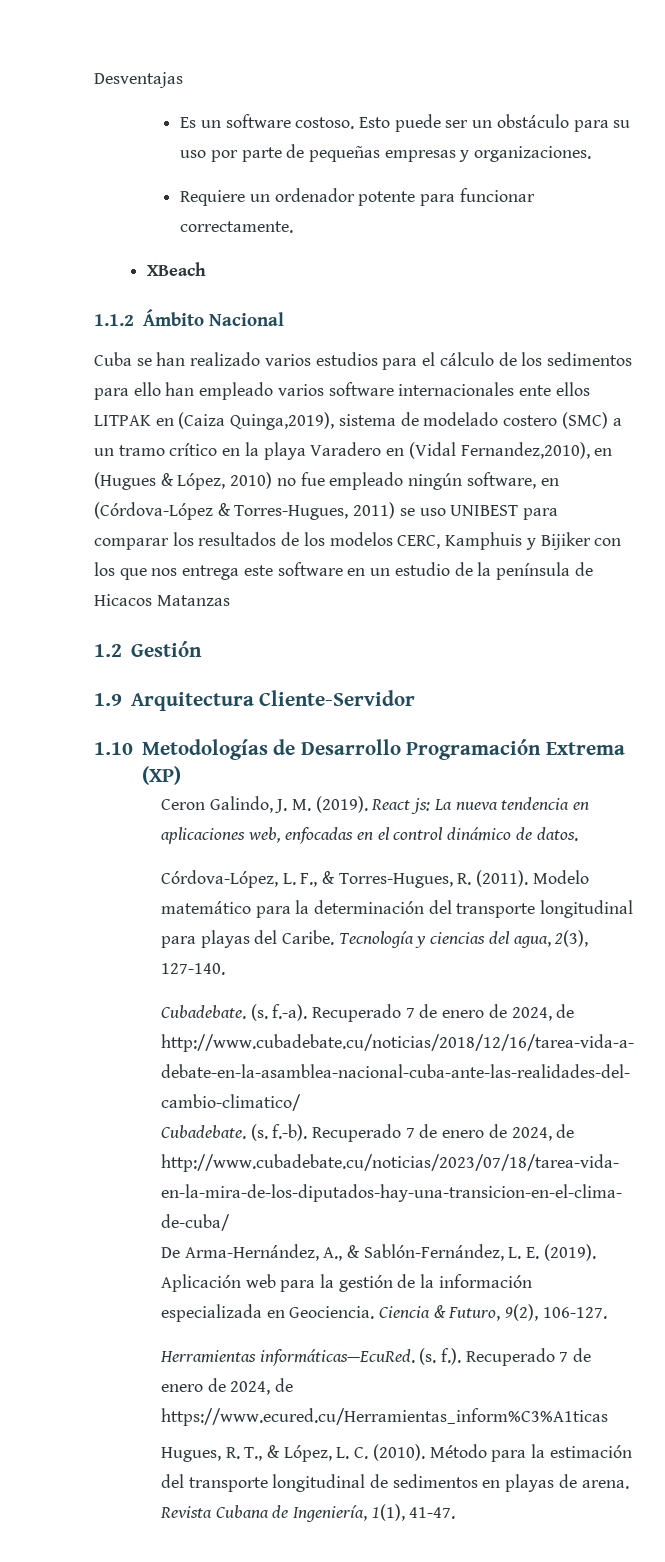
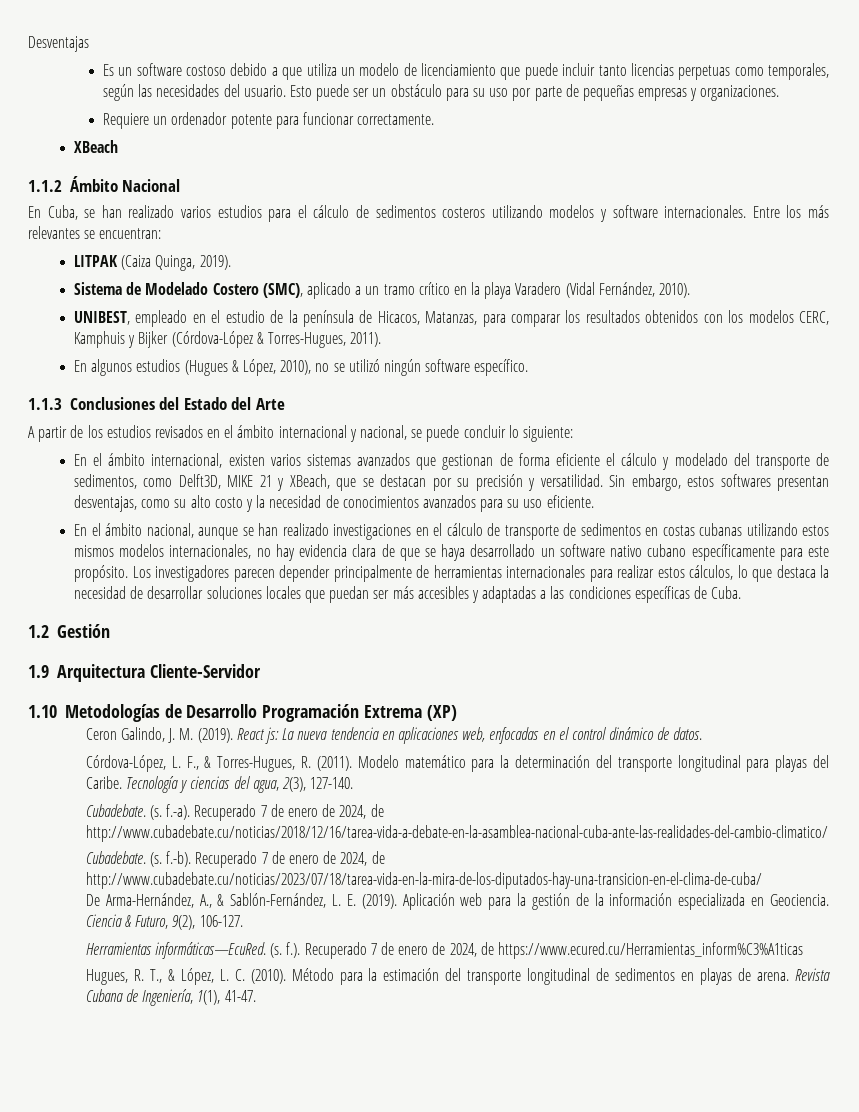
- Es un software costoso.
+ Es un software costoso debido a que utiliza un modelo de licenciamiento que puede incluir tanto licencias perpetuas como temporales, según las necesidades del usuario.
- Cuba se han realizado varios estudios para el cálculo de los sedimentos para ello han empleado varios software internacionales ente ellos LITPAK en (Caiza Quinga,2019), sistema de modelado costero (SMC) a un tramo crítico en la playa Varadero en (Vidal Fernandez,2010), en (Hugues & López, 2010) no fue empleado ningún software, en (Córdova-López & Torres-Hugues, 2011) se uso UNIBEST para comparar los resultados de los modelos CERC, Kamphuis y Bijiker con los que nos entrega este software en un estudio de la península de Hicacos Matanzas
+ En Cuba, se han realizado varios estudios para el cálculo de sedimentos costeros utilizando modelos y software internacionales. Entre los más relevantes se encuentran:
+ LITPAK (Caiza Quinga, 2019).
+ Sistema de Modelado Costero (SMC), aplicado a un tramo crítico en la playa Varadero (Vidal Fernández, 2010).
+ UNIBEST, empleado en el estudio de la península de Hicacos, Matanzas, para comparar los resultados obtenidos con los modelos CERC, Kamphuis y Bijker (Córdova-López & Torres-Hugues, 2011).
+ En algunos estudios (Hugues & López, 2010), no se utilizó ningún software específico.
+ 1.1.3 Conclusiones del Estado del Arte
+ A partir de los estudios revisados en el ámbito internacional y nacional, se puede concluir lo siguiente:
+ En el ámbito internacional, existen varios sistemas avanzados que gestionan de forma eficiente el cálculo y modelado del transporte de sedimentos, como Delft3D, MIKE 21 y XBeach, que se destacan por su precisión y versatilidad. Sin embargo, estos softwares presentan desventajas, como su alto costo y la necesidad de conocimientos avanzados para su uso eficiente.
+ En el ámbito nacional, aunque se han realizado investigaciones en el cálculo de transporte de sedimentos en costas cubanas utilizando estos mismos modelos internacionales, no hay evidencia clara de que se haya desarrollado un software nativo cubano específicamente para este propósito. Los investigadores parecen depender principalmente de herramientas internacionales para realizar estos cálculos, lo que destaca la necesidad de desarrollar soluciones locales que puedan ser más accesibles y adaptadas a las condiciones específicas de Cuba.

